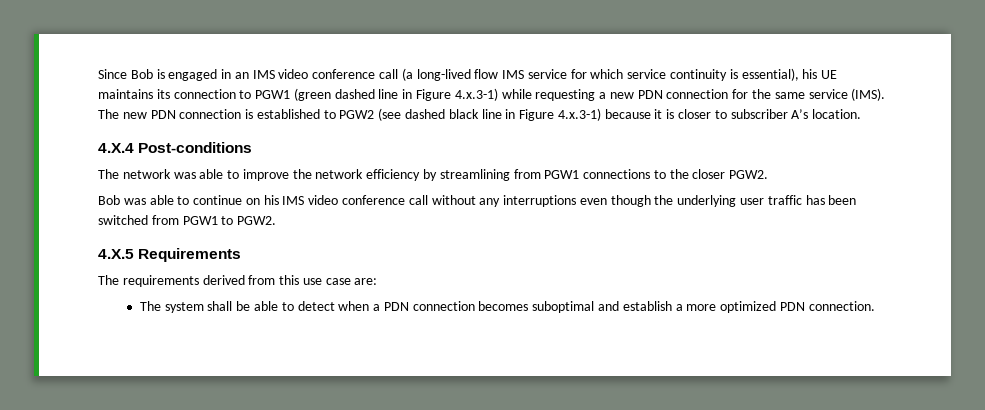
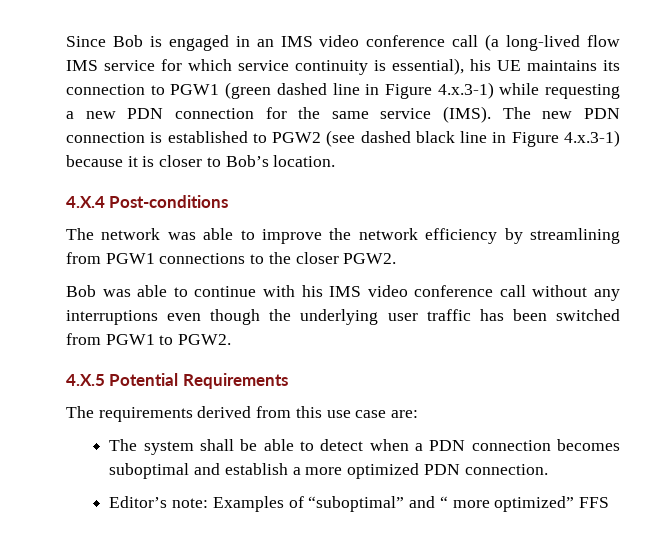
- The new PDN connection is established to PGW2 (see dashed black line in Figure 4.x.3-1) because it is closer to subscriber A’s location.
+ The new PDN connection is established to PGW2 (see dashed black line in Figure 4.x.3-1) because it is closer to Bob’s location.
- Bob was able to continue on his IMS video conference call without any interruptions even though the underlying user traffic has been switched from PGW1 to PGW2.
+ Bob was able to continue with his IMS video conference call without any interruptions even though the underlying user traffic has been switched from PGW1 to PGW2.
- 4.X.5 Requirements
+ 4.X.5 Potential Requirements
+ Editor’s note: Examples of “suboptimal” and “ more optimized” FFS

